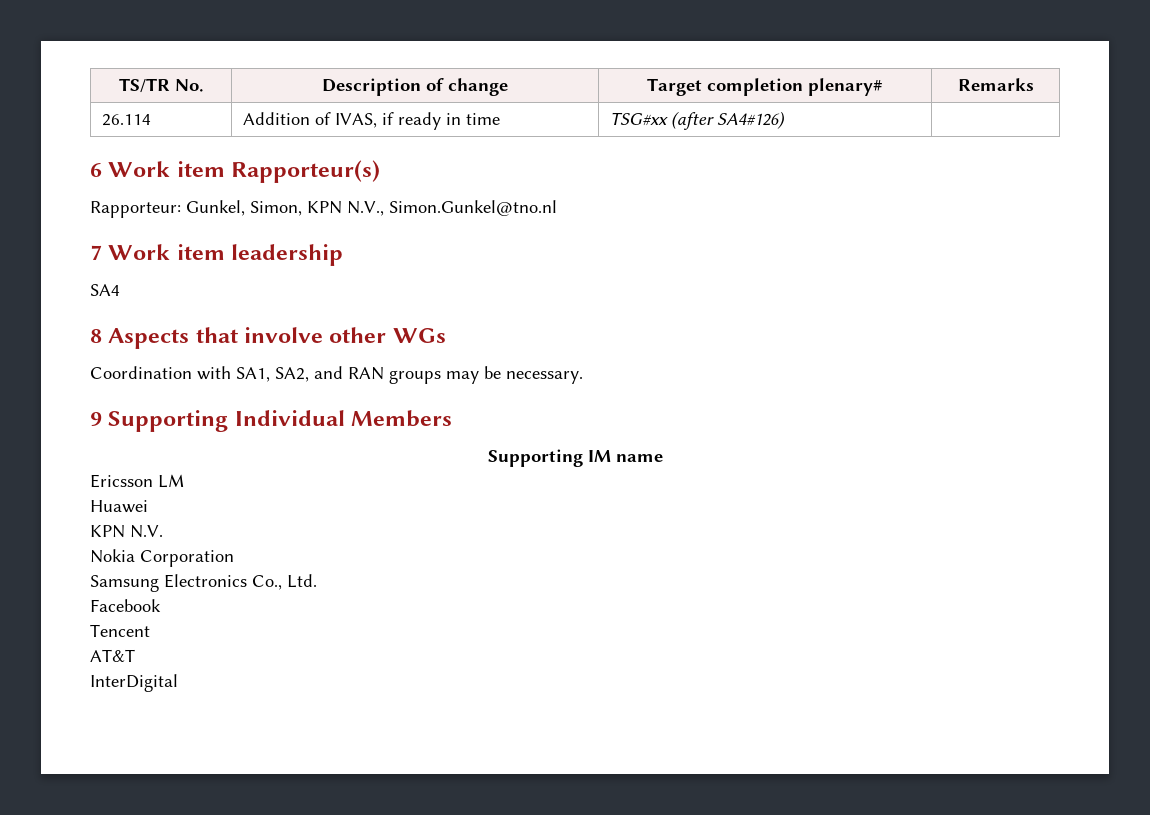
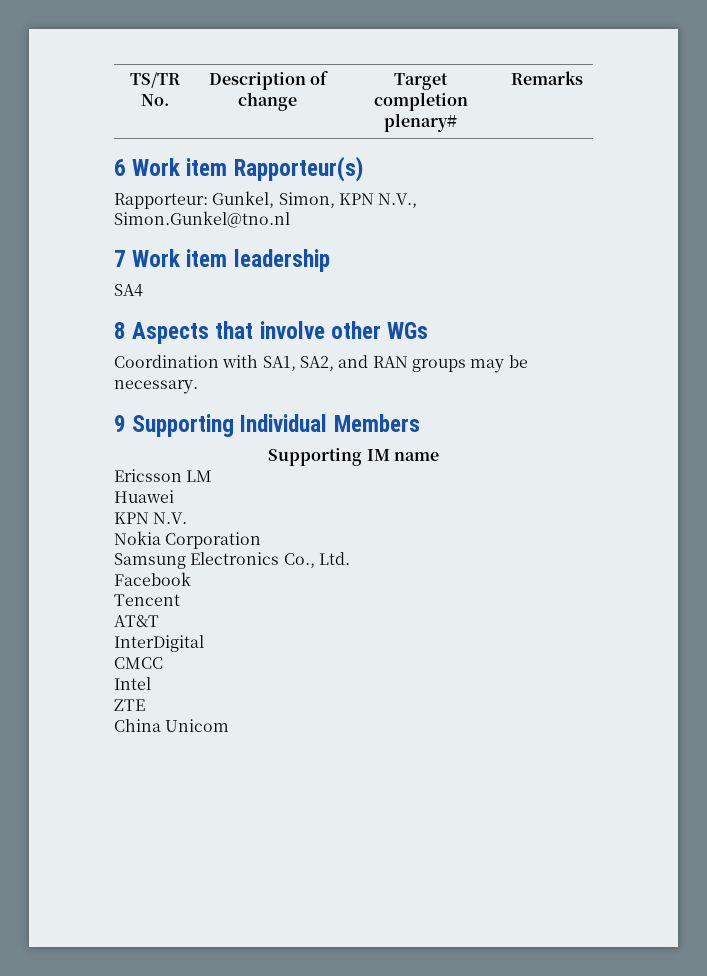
- 26.114 | Addition of IVAS, if ready in time | TSG#xx (after SA4#126) |
+ CMCC
+ Intel
+ ZTE
+ China Unicom

